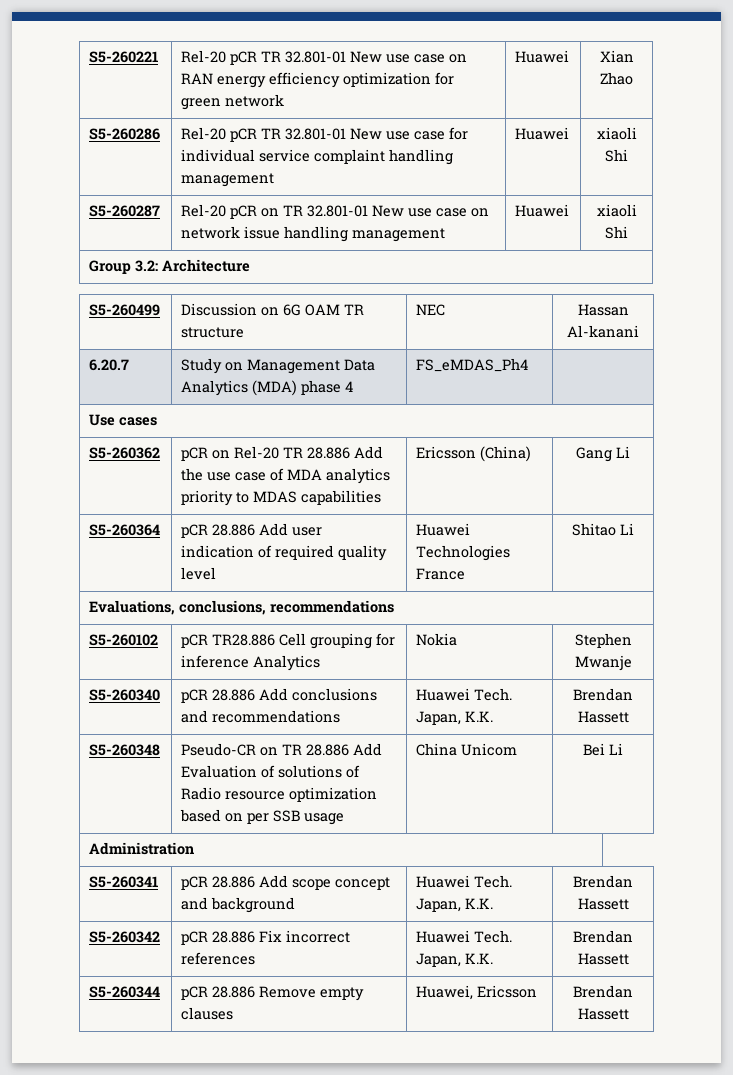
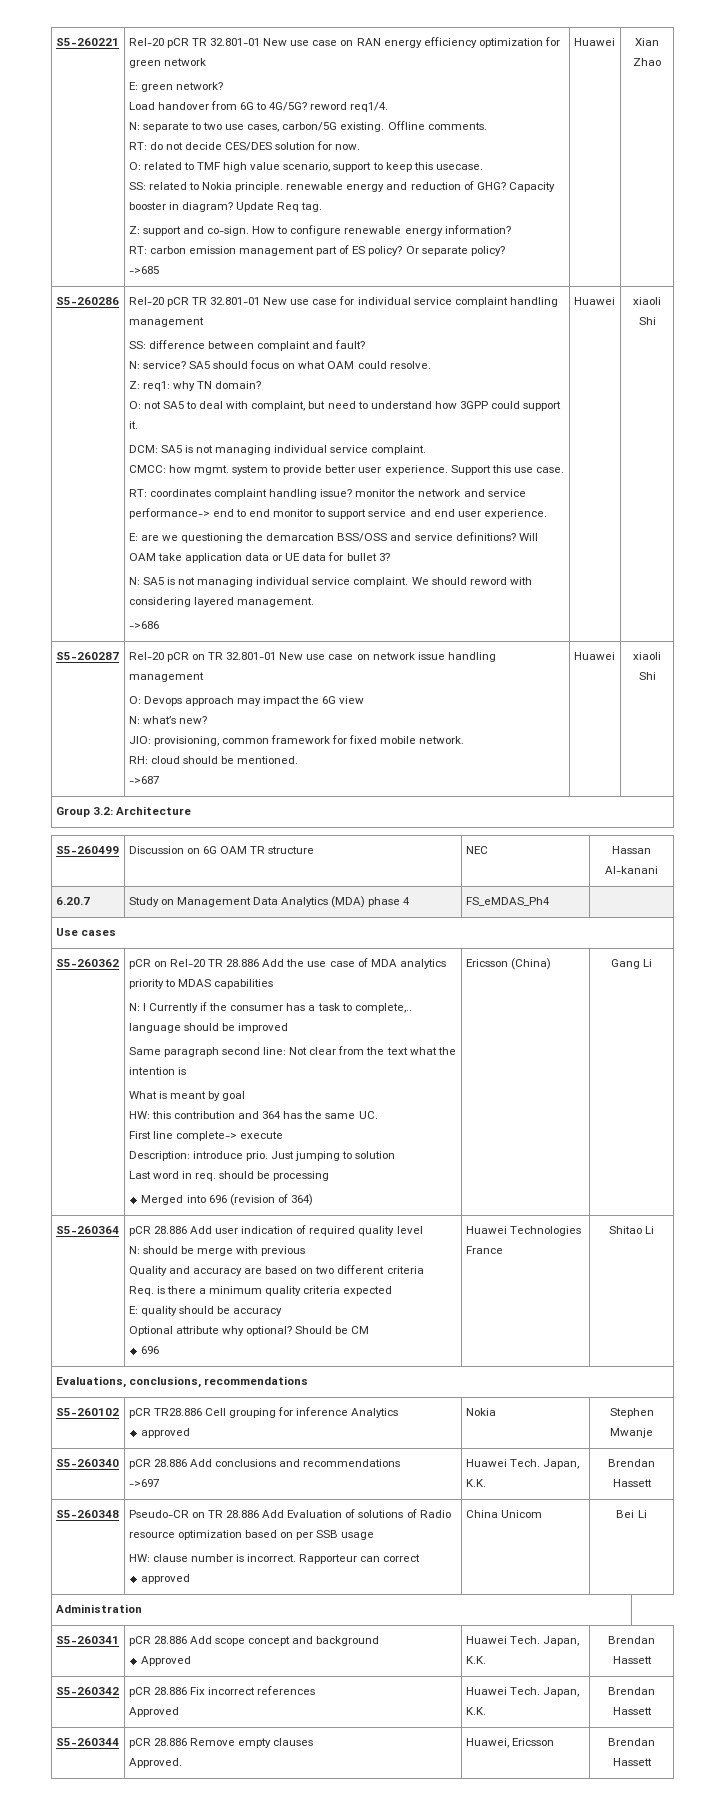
+ E: green network?
+ Load handover from 6G to 4G/5G? reword req1/4.
+ N: separate to two use cases, carbon/5G existing. Offline comments.
+ RT: do not decide CES/DES solution for now.
+ O: related to TMF high value scenario, support to keep this usecase.
+ SS: related to Nokia principle. renewable energy and reduction of GHG? Capacity booster in diagram? Update Req tag.
+ Z: support and co-sign. How to configure renewable energy information?
+ RT: carbon emission management part of ES policy? Or separate policy?
+ ->685
+ SS: difference between complaint and fault?
+ N: service? SA5 should focus on what OAM could resolve.
+ Z: req1: why TN domain?
+ O: not SA5 to deal with complaint, but need to understand how 3GPP could support it.
+ DCM: SA5 is not managing individual service complaint.
+ CMCC: how mgmt. system to provide better user experience. Support this use case.
+ RT: coordinates complaint handling issue? monitor the network and service performance-> end to end monitor to support service and end user experience.
+ E: are we questioning the demarcation BSS/OSS and service definitions? Will OAM take application data or UE data for bullet 3?
+ N: SA5 is not managing individual service complaint. We should reword with considering layered management.
+ ->686
+ O: Devops approach may impact the 6G view
+ N: what’s new?
+ JIO: provisioning, common framework for fixed mobile network.
+ RH: cloud should be mentioned.
+ ->687
+ N: l Currently if the consumer has a task to complete,.. language should be improved
+ Same paragraph second line: Not clear from the text what the intention is
+ What is meant by goal
+ HW: this contribution and 364 has the same UC.
+ First line complete-> execute
+ Description: introduce prio. Just jumping to solution
+ Last word in req. should be processing
+ Merged into 696 (revision of 364)
+ N: should be merge with previous
+ Quality and accuracy are based on two different criteria
+ Req. is there a minimum quality criteria expected
+ E: quality should be accuracy
+ Optional attribute why optional? Should be CM
+ 696
- S5-260102 | pCR TR28.886 Cell grouping for inference Analytics | Nokia | Stephen Mwanje
+ S5-260102 | pCR TR28.886 Cell grouping for inference Analytics
+ approved | Nokia | Stephen Mwanje
- S5-260340 | pCR 28.886 Add conclusions and recommendations | Huawei Tech. Japan, K.K. | Brendan Hassett
+ S5-260340 | pCR 28.886 Add conclusions and recommendations
+ ->697 | Huawei Tech. Japan, K.K. | Brendan Hassett
- S5-260348 | Pseudo-CR on TR 28.886 Add Evaluation of solutions of Radio resource optimization based on per SSB usage | China Unicom | Bei Li
+ S5-260348 | Pseudo-CR on TR 28.886 Add Evaluation of solutions of Radio resource optimization based on per SSB usage
+ HW: clause number is incorrect. Rapporteur can correct
+ approved | China Unicom | Bei Li
- S5-260341 | pCR 28.886 Add scope concept and background | Huawei Tech. Japan, K.K. | Brendan Hassett
+ S5-260341 | pCR 28.886 Add scope concept and background
+ Approved | Huawei Tech. Japan, K.K. | Brendan Hassett
- S5-260342 | pCR 28.886 Fix incorrect references | Huawei Tech. Japan, K.K. | Brendan Hassett
+ S5-260342 | pCR 28.886 Fix incorrect references
+ Approved | Huawei Tech. Japan, K.K. | Brendan Hassett
- S5-260344 | pCR 28.886 Remove empty clauses | Huawei, Ericsson | Brendan Hassett
+ S5-260344 | pCR 28.886 Remove empty clauses
+ Approved. | Huawei, Ericsson | Brendan Hassett

